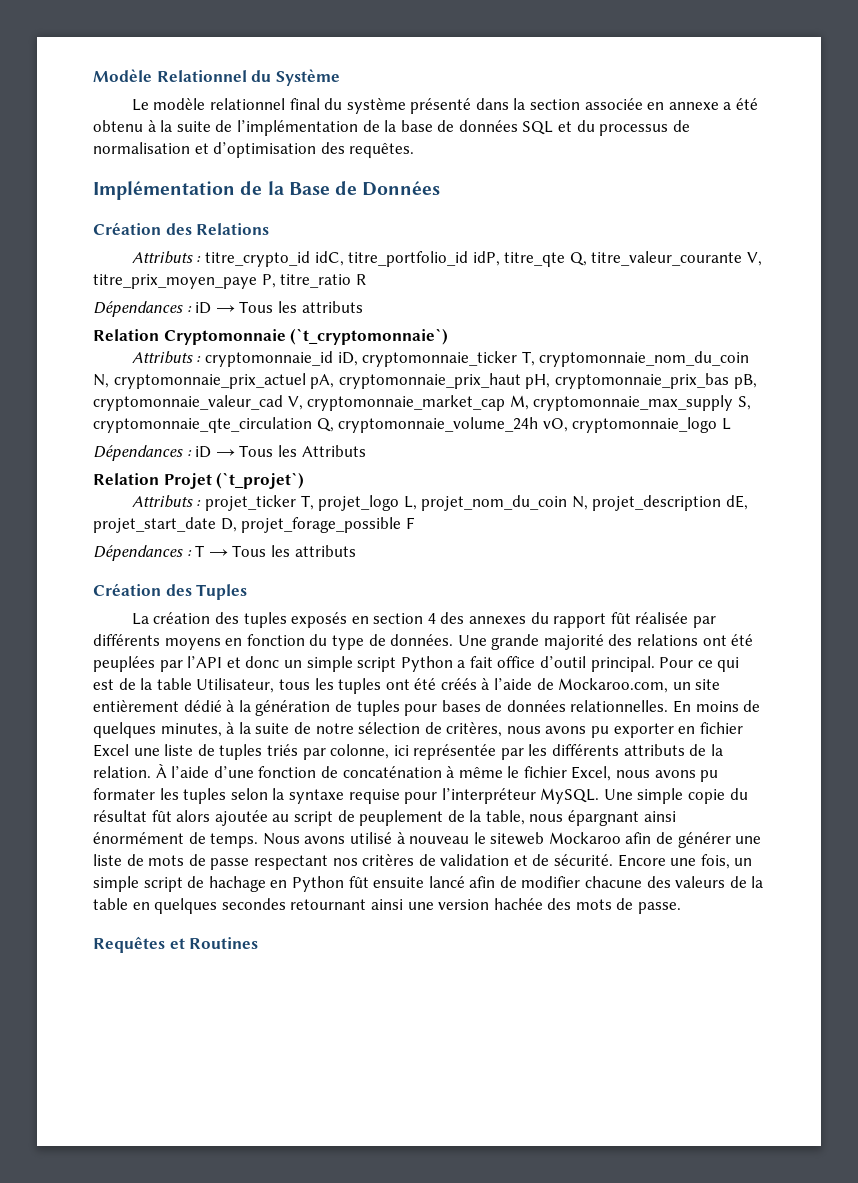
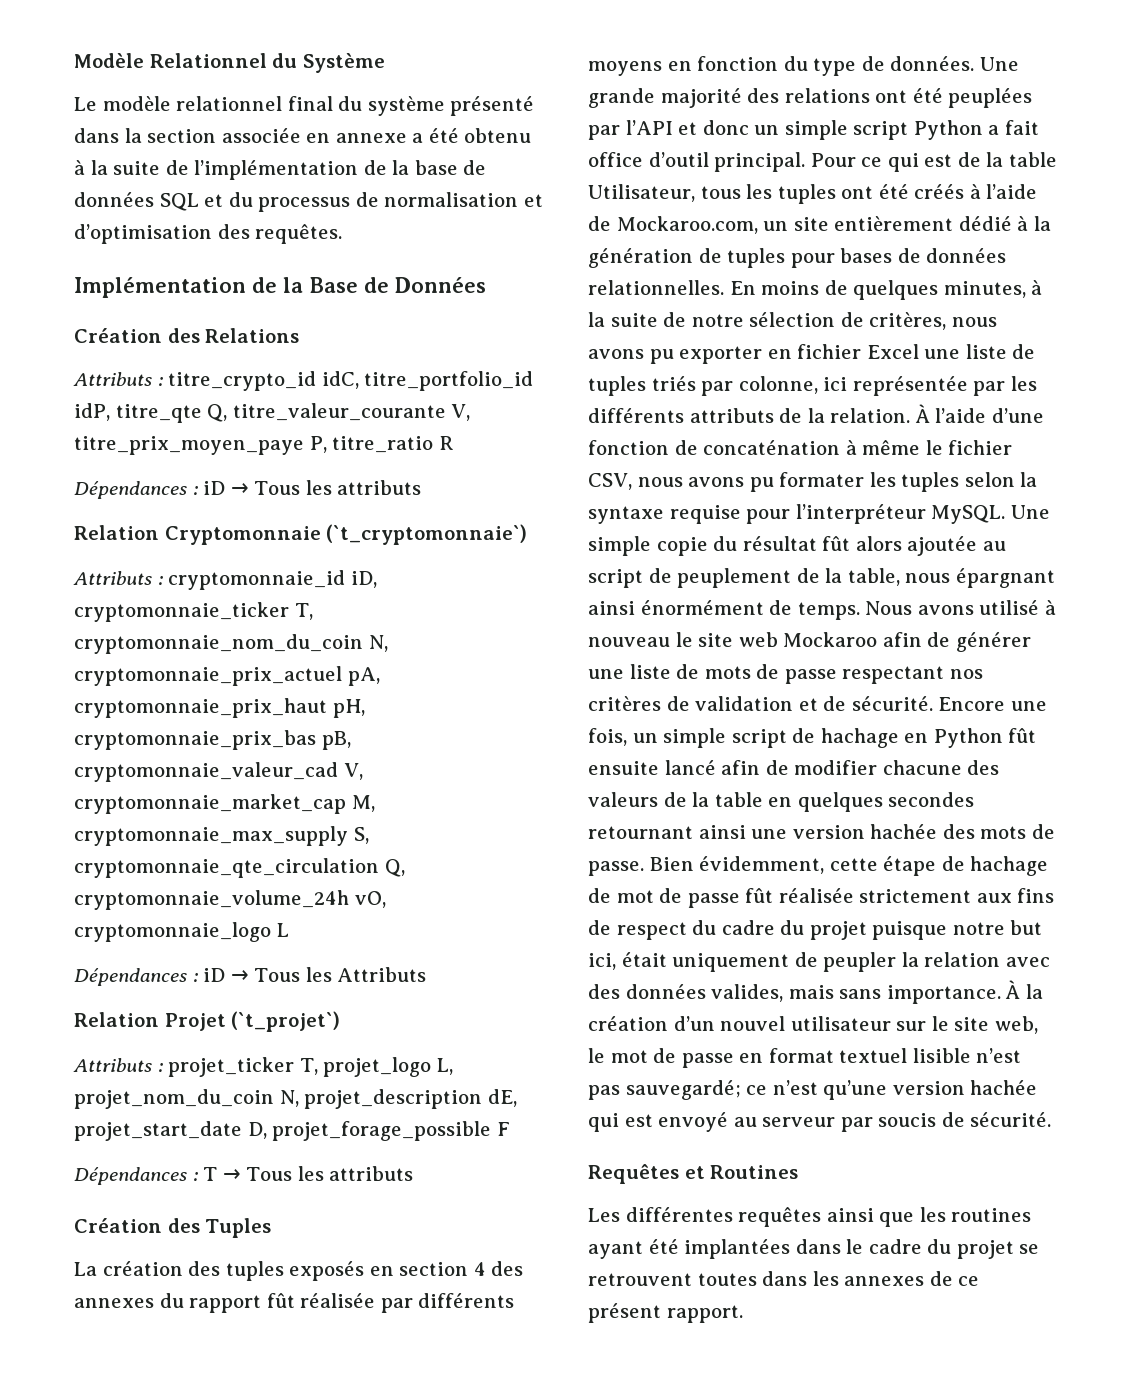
- À l’aide d’une fonction de concaténation à même le fichier Excel, nous avons pu formater les tuples selon la syntaxe requise pour l’interpréteur MySQL.
+ À l’aide d’une fonction de concaténation à même le fichier CSV, nous avons pu formater les tuples selon la syntaxe requise pour l’interpréteur MySQL.
- Nous avons utilisé à nouveau le siteweb Mockaroo afin de générer une liste de mots de passe respectant nos critères de validation et de sécurité.
+ Nous avons utilisé à nouveau le site web Mockaroo afin de générer une liste de mots de passe respectant nos critères de validation et de sécurité.
- Encore une fois, un simple script de hachage en Python fût ensuite lancé afin de modifier chacune des valeurs de la table en quelques secondes retournant ainsi une version hachée des mots de passe.
+ Encore une fois, un simple script de hachage en Python fût ensuite lancé afin de modifier chacune des valeurs de la table en quelques secondes retournant ainsi une version hachée des mots de passe. Bien évidemment, cette étape de hachage de mot de passe fût réalisée strictement aux fins de respect du cadre du projet puisque notre but ici, était uniquement de peupler la relation avec des données valides, mais sans importance. À la création d’un nouvel utilisateur sur le site web, le mot de passe en format textuel lisible n’est pas sauvegardé; ce n’est qu’une version hachée qui est envoyé au serveur par soucis de sécurité.
  Requêtes et Routines
+ Les différentes requêtes ainsi que les routines ayant été implantées dans le cadre du projet se retrouvent toutes dans les annexes de ce présent rapport.

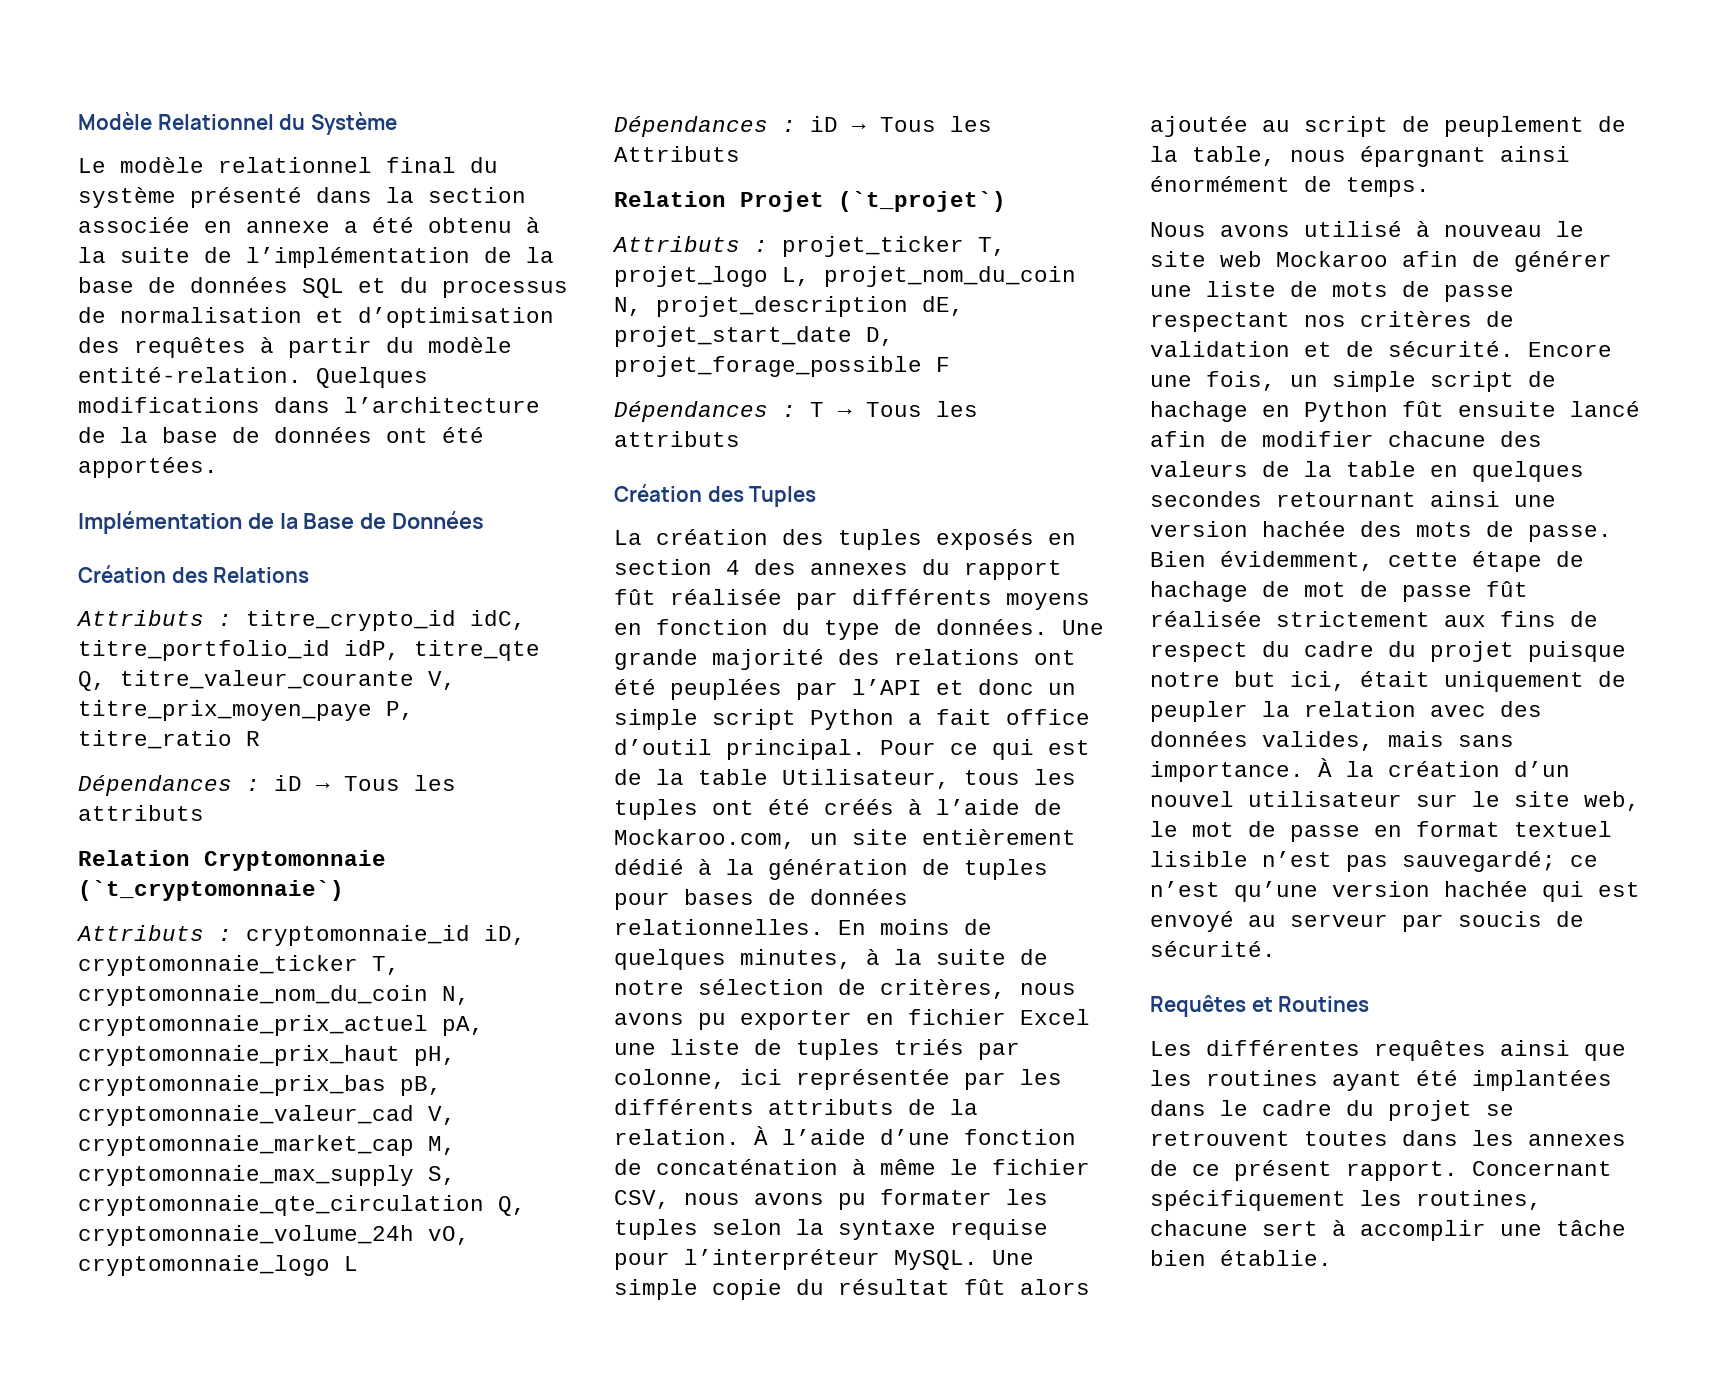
- Le modèle relationnel final du système présenté dans la section associée en annexe a été obtenu à la suite de l’implémentation de la base de données SQL et du processus de normalisation et d’optimisation des requêtes.
+ Le modèle relationnel final du système présenté dans la section associée en annexe a été obtenu à la suite de l’implémentation de la base de données SQL et du processus de normalisation et d’optimisation des requêtes à partir du modèle entité-relation. Quelques modifications dans l’architecture de la base de données ont été apportées.
- Une simple copie du résultat fût alors ajoutée au script de peuplement de la table, nous épargnant ainsi énormément de temps. Nous avons utilisé à nouveau le site web Mockaroo afin de générer une liste de mots de passe respectant nos critères de validation et de sécurité.
+ Une simple copie du résultat fût alors ajoutée au script de peuplement de la table, nous épargnant ainsi énormément de temps.
+ Nous avons utilisé à nouveau le site web Mockaroo afin de générer une liste de mots de passe respectant nos critères de validation et de sécurité.
+ Concernant spécifiquement les routines, chacune sert à accomplir une tâche bien établie.

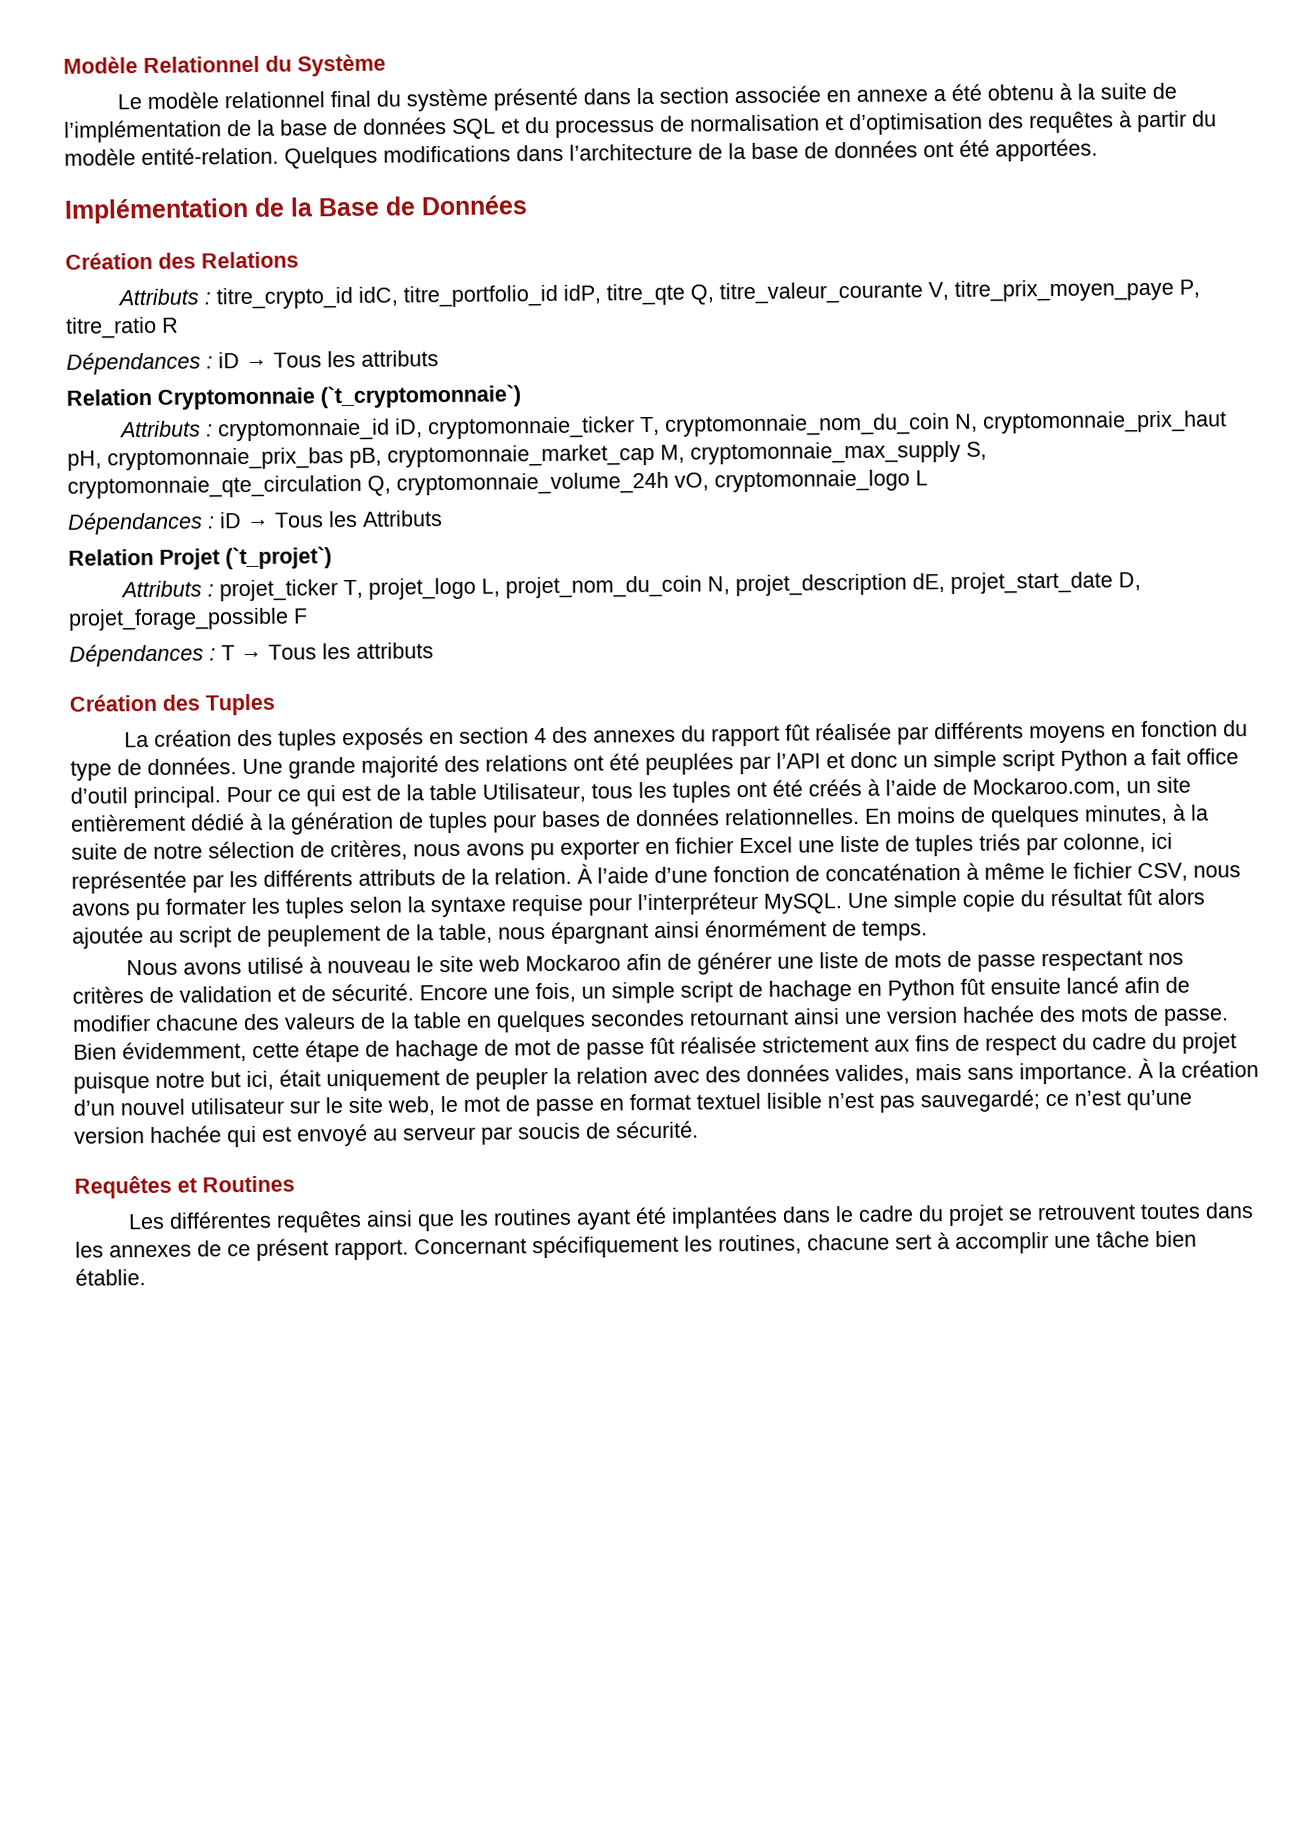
- Attributs : cryptomonnaie_id iD, cryptomonnaie_ticker T, cryptomonnaie_nom_du_coin N, cryptomonnaie_prix_actuel pA, cryptomonnaie_prix_haut pH, cryptomonnaie_prix_bas pB, cryptomonnaie_valeur_cad V, cryptomonnaie_market_cap M, cryptomonnaie_max_supply S, cryptomonnaie_qte_circulation Q, cryptomonnaie_volume_24h vO, cryptomonnaie_logo L
+ Attributs : cryptomonnaie_id iD, cryptomonnaie_ticker T, cryptomonnaie_nom_du_coin N, cryptomonnaie_prix_haut pH, cryptomonnaie_prix_bas pB, cryptomonnaie_market_cap M, cryptomonnaie_max_supply S, cryptomonnaie_qte_circulation Q, cryptomonnaie_volume_24h vO, cryptomonnaie_logo L

